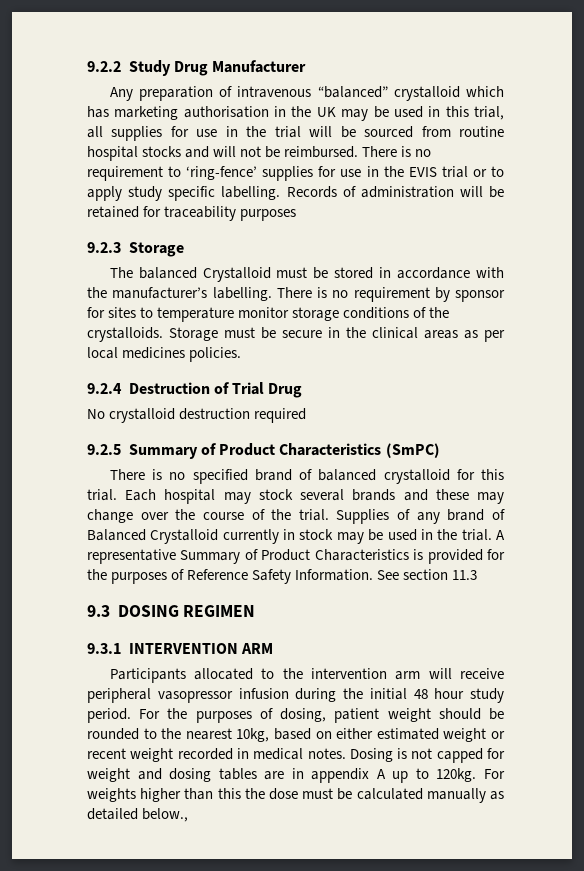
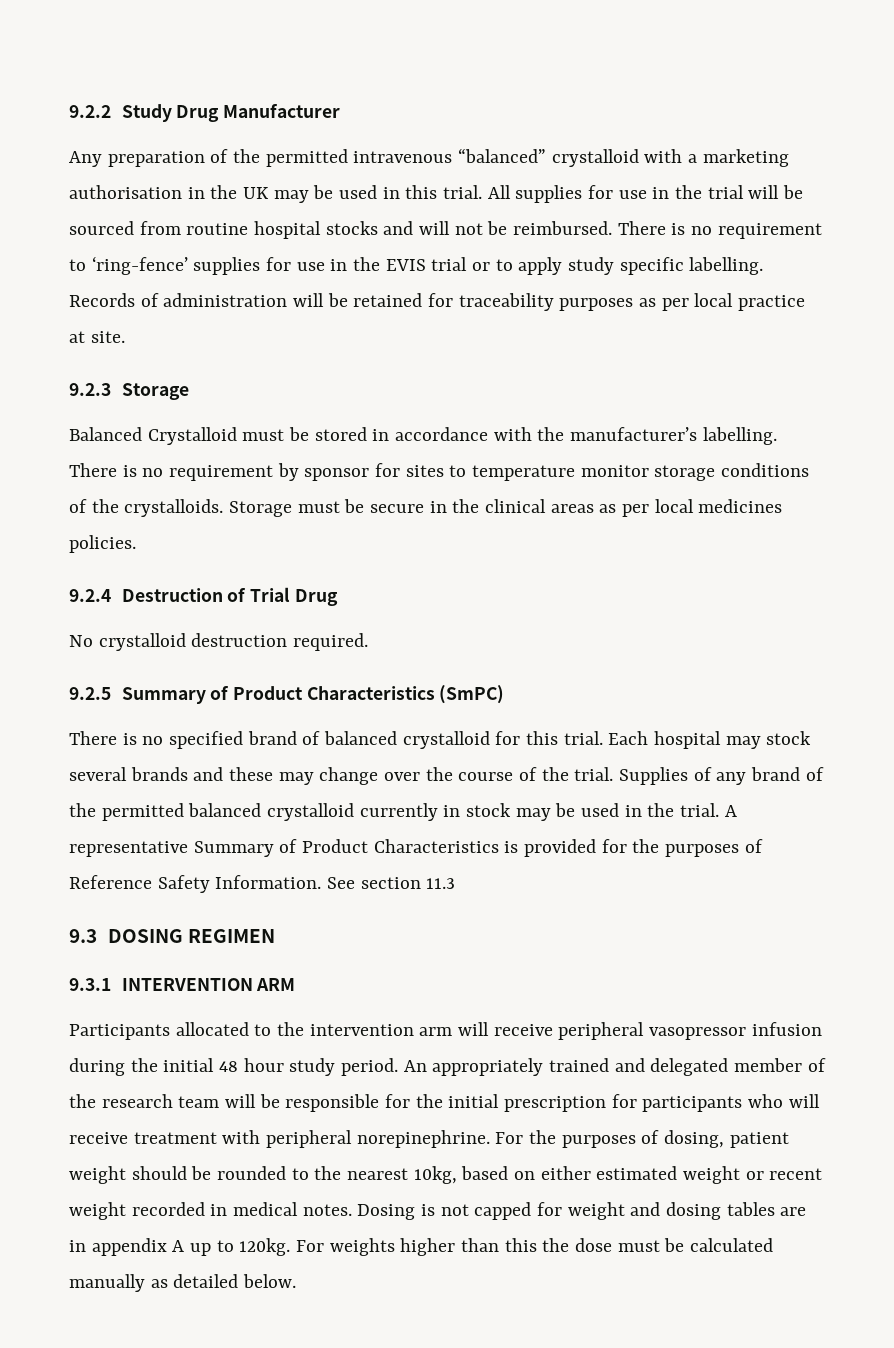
- Any preparation of intravenous “balanced” crystalloid which has marketing authorisation in the UK may be used in this trial, all supplies for use in the trial will be sourced from routine hospital stocks and will not be reimbursed.
+ Any preparation of the permitted intravenous “balanced” crystalloid with a marketing authorisation in the UK may be used in this trial. All supplies for use in the trial will be sourced from routine hospital stocks and will not be reimbursed.
- Records of administration will be retained for traceability purposes
+ Records of administration will be retained for traceability purposes as per local practice at site.
- The balanced Crystalloid must be stored in accordance with the manufacturer’s labelling.
+ Balanced Crystalloid must be stored in accordance with the manufacturer’s labelling.
- No crystalloid destruction required
+ No crystalloid destruction required.
- Supplies of any brand of Balanced Crystalloid currently in stock may be used in the trial.
+ Supplies of any brand of the permitted balanced crystalloid currently in stock may be used in the trial.
+ An appropriately trained and delegated member of the research team will be responsible for the initial prescription for participants who will receive treatment with peripheral norepinephrine.
- For weights higher than this the dose must be calculated manually as detailed below.,
+ For weights higher than this the dose must be calculated manually as detailed below.

